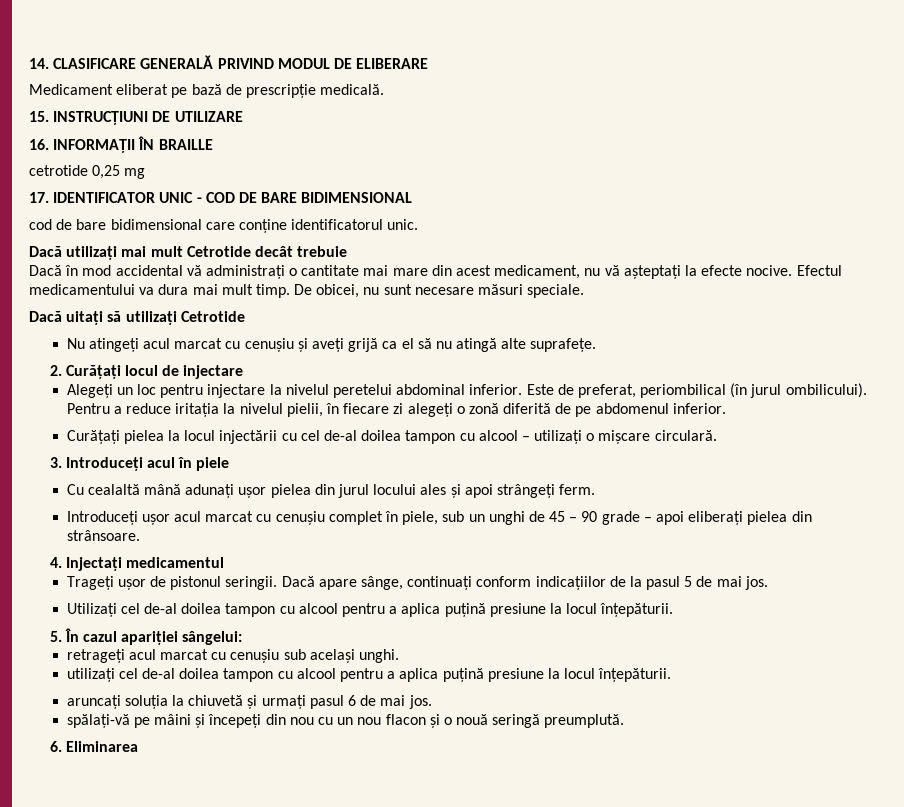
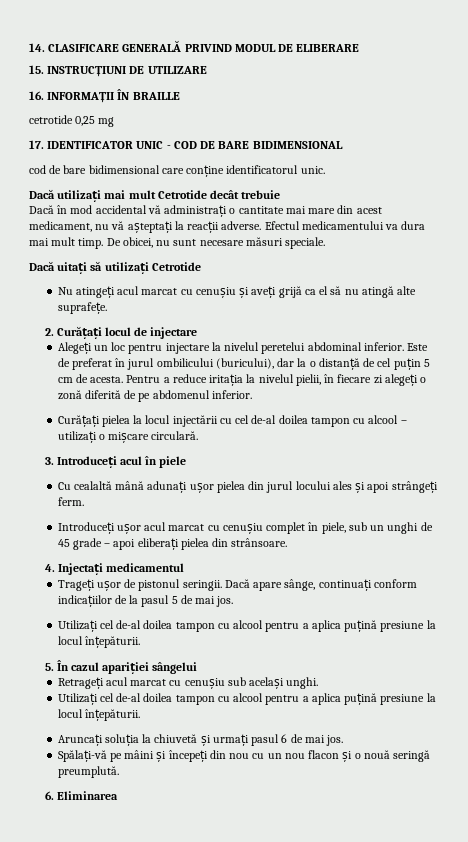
- Medicament eliberat pe bază de prescripție medicală.
- Dacă în mod accidental vă administrați o cantitate mai mare din acest medicament, nu vă așteptați la efecte nocive.
+ Dacă în mod accidental vă administrați o cantitate mai mare din acest medicament, nu vă așteptați la reacții adverse.
- Este de preferat, periombilical (în jurul ombilicului).
+ Este de preferat în jurul ombilicului (buricului), dar la o distanță de cel puțin 5 cm de acesta.
- Introduceți ușor acul marcat cu cenușiu complet în piele, sub un unghi de 45 – 90 grade – apoi eliberați pielea din strânsoare.
+ Introduceți ușor acul marcat cu cenușiu complet în piele, sub un unghi de 45 grade – apoi eliberați pielea din strânsoare.
- 5. În cazul apariției sângelui:
- retrageți acul marcat cu cenușiu sub același unghi.
- utilizați cel de-al doilea tampon cu alcool pentru a aplica puțină presiune la locul înțepăturii.
+ 5. În cazul apariției sângelui
+ Retrageți acul marcat cu cenușiu sub același unghi.
+ Utilizați cel de-al doilea tampon cu alcool pentru a aplica puțină presiune la locul înțepăturii.
- aruncați soluția la chiuvetă și urmați pasul 6 de mai jos.
+ Aruncați soluția la chiuvetă și urmați pasul 6 de mai jos.
- spălați-vă pe mâini și începeți din nou cu un nou flacon și o nouă seringă preumplută.
+ Spălați-vă pe mâini și începeți din nou cu un nou flacon și o nouă seringă preumplută.

